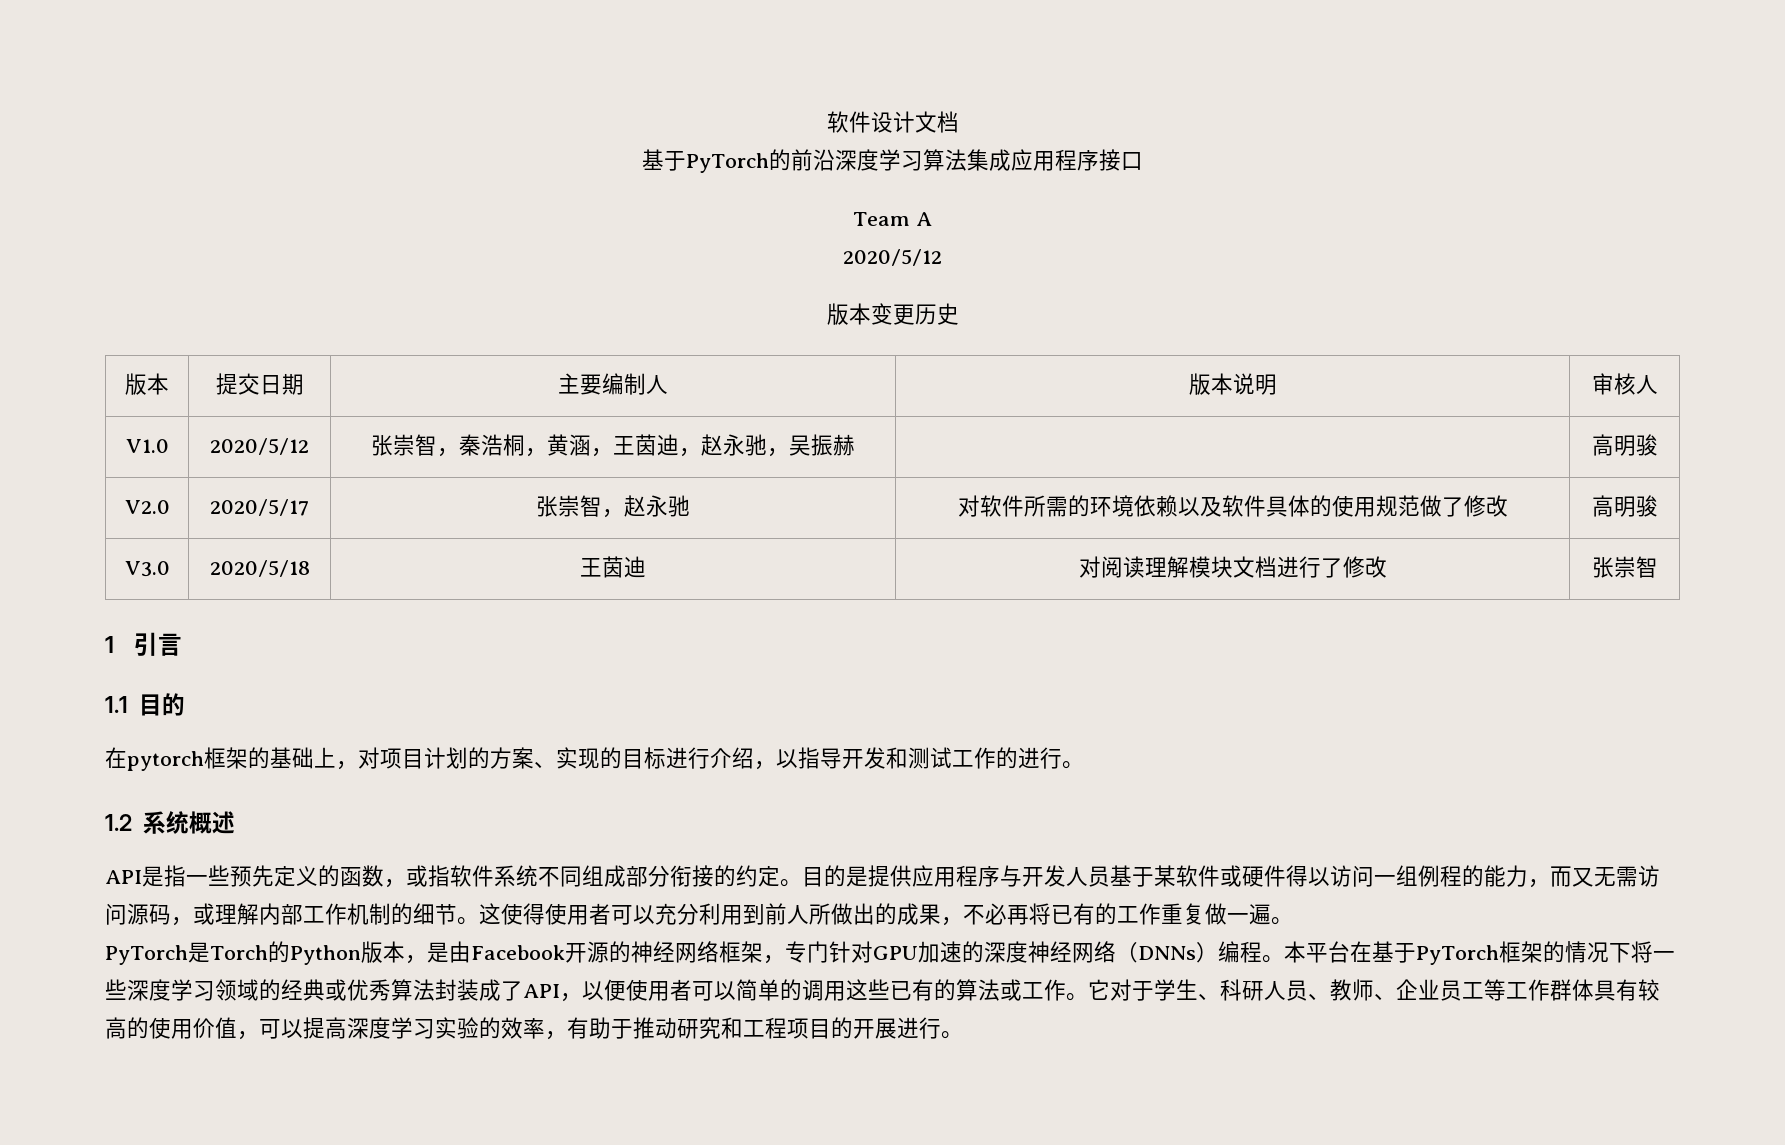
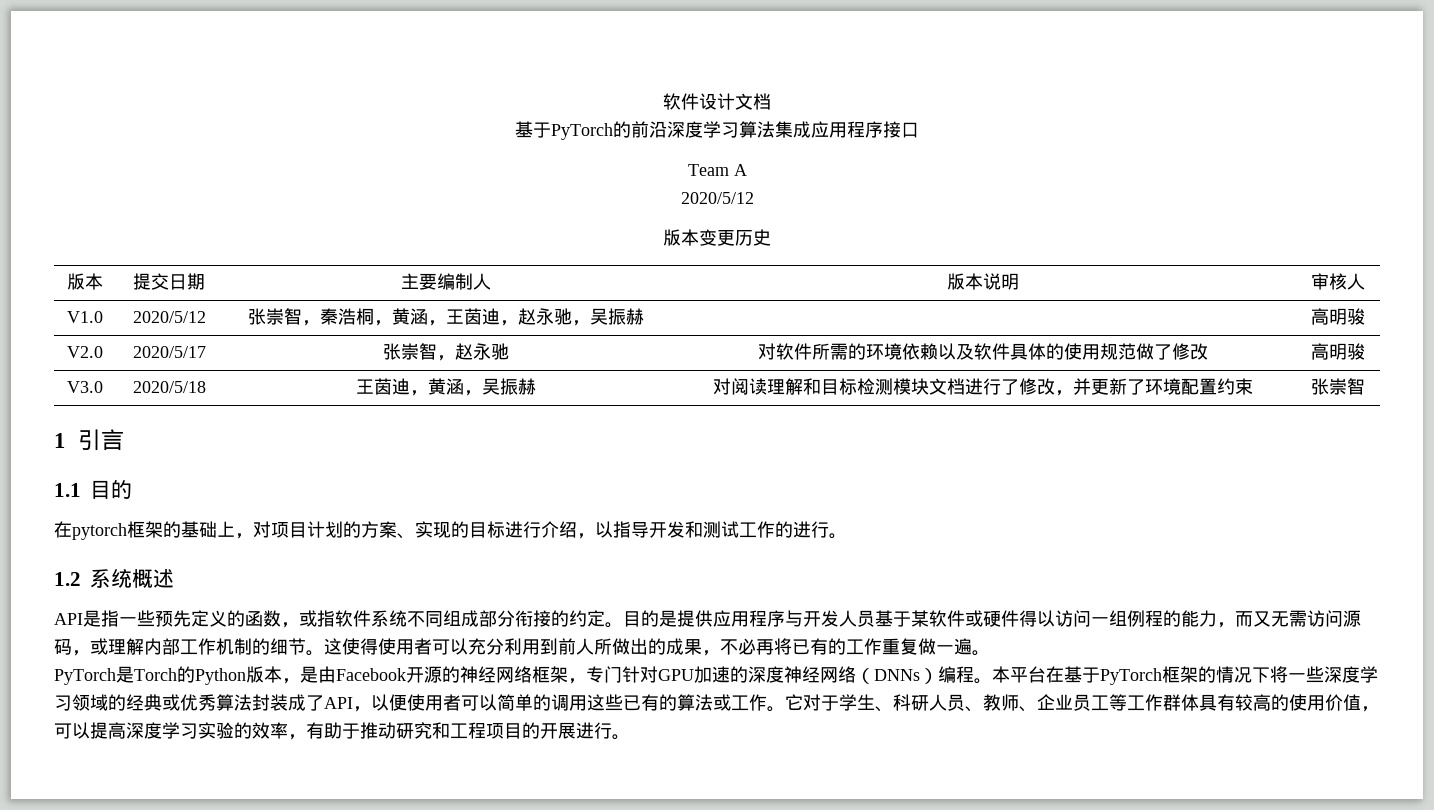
- V3.0 | 2020/5/18 | 王茵迪 | 对阅读理解模块文档进行了修改 | 张崇智
+ V3.0 | 2020/5/18 | 王茵迪，黄涵，吴振赫 | 对阅读理解和目标检测模块文档进行了修改，并更新了环境配置约束 | 张崇智

